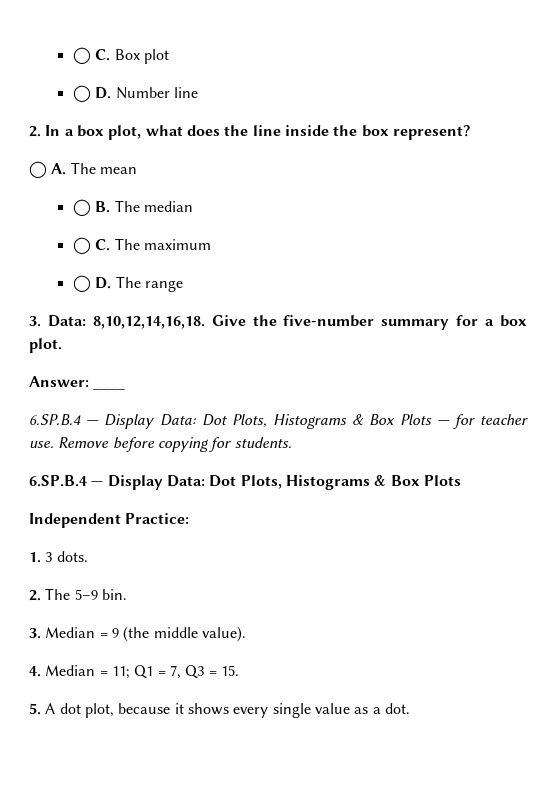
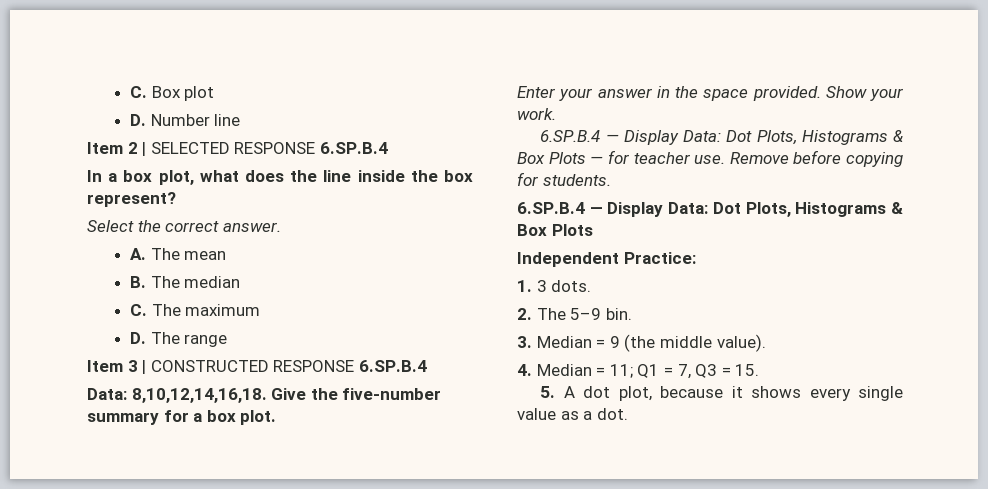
- ◯ C. Box plot
+ C. Box plot
- ◯ D. Number line
+ D. Number line
- 2. In a box plot, what does the line inside the box represent?
+ Item 2 | SELECTED RESPONSE 6.SP.B.4
+ In a box plot, what does the line inside the box represent?
- ◯ A. The mean
+ Select the correct answer.
+ A. The mean
- ◯ B. The median
+ B. The median
- ◯ C. The maximum
+ C. The maximum
- ◯ D. The range
+ D. The range
- 3. Data: 8,10,12,14,16,18.
+ Item 3 | CONSTRUCTED RESPONSE 6.SP.B.4
+ Data: 8,10,12,14,16,18.
- Answer: ____
+ Enter your answer in the space provided. Show your work.

